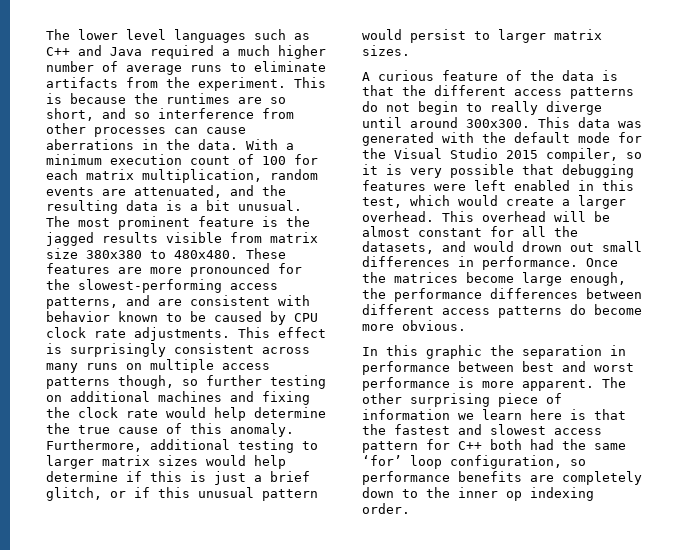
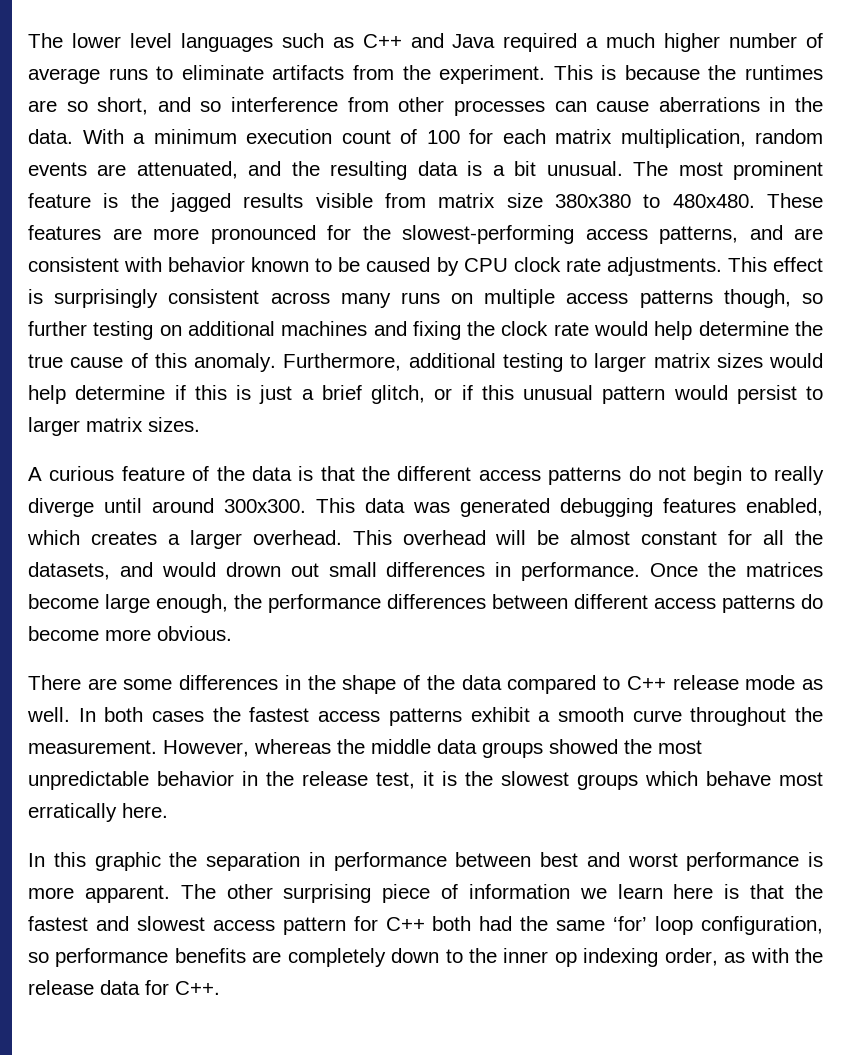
- This data was generated with the default mode for the Visual Studio 2015 compiler, so it is very possible that debugging features were left enabled in this test, which would create a larger overhead.
+ This data was generated debugging features enabled, which creates a larger overhead.
+ There are some differences in the shape of the data compared to C++ release mode as well. In both cases the fastest access patterns exhibit a smooth curve throughout the measurement. However, whereas the middle data groups showed the most unpredictable behavior in the release test, it is the slowest groups which behave most erratically here.
- The other surprising piece of information we learn here is that the fastest and slowest access pattern for C++ both had the same ‘for’ loop configuration, so performance benefits are completely down to the inner op indexing order.
+ The other surprising piece of information we learn here is that the fastest and slowest access pattern for C++ both had the same ‘for’ loop configuration, so performance benefits are completely down to the inner op indexing order, as with the release data for C++.

